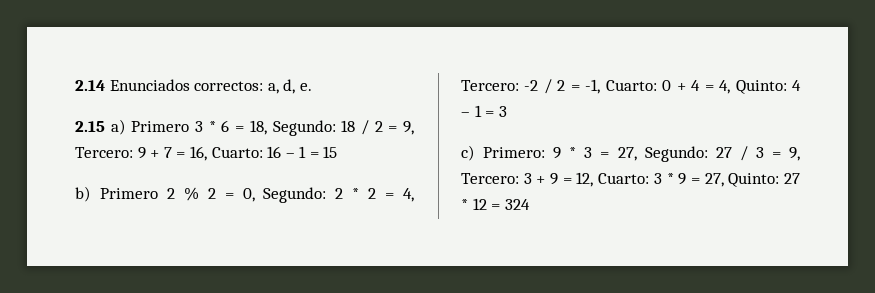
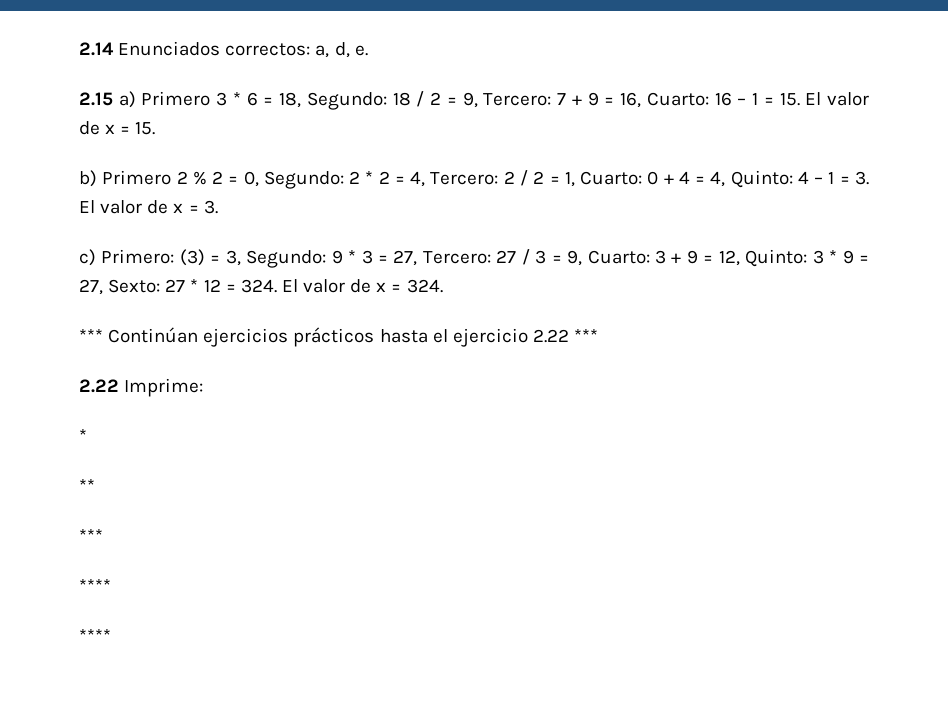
- 2.15 a) Primero 3 * 6 = 18, Segundo: 18 / 2 = 9, Tercero: 9 + 7 = 16, Cuarto: 16 – 1 = 15
+ 2.15 a) Primero 3 * 6 = 18, Segundo: 18 / 2 = 9, Tercero: 7 + 9 = 16, Cuarto: 16 – 1 = 15. El valor de x = 15.
- b) Primero 2 % 2 = 0, Segundo: 2 * 2 = 4, Tercero: -2 / 2 = -1, Cuarto: 0 + 4 = 4, Quinto: 4 – 1 = 3
- c) Primero: 9 * 3 = 27, Segundo: 27 / 3 = 9, Tercero: 3 + 9 = 12, Cuarto: 3 * 9 = 27, Quinto: 27 * 12 = 324
+ b) Primero 2 % 2 = 0, Segundo: 2 * 2 = 4, Tercero: 2 / 2 = 1, Cuarto: 0 + 4 = 4, Quinto: 4 – 1 = 3. El valor de x = 3.
+ c) Primero: (3) = 3, Segundo: 9 * 3 = 27, Tercero: 27 / 3 = 9, Cuarto: 3 + 9 = 12, Quinto: 3 * 9 = 27, Sexto: 27 * 12 = 324. El valor de x = 324.
+ *** Continúan ejercicios prácticos hasta el ejercicio 2.22 ***
+ 2.22 Imprime:
+ *
+ **
+ ***
+ ****
+ ****

